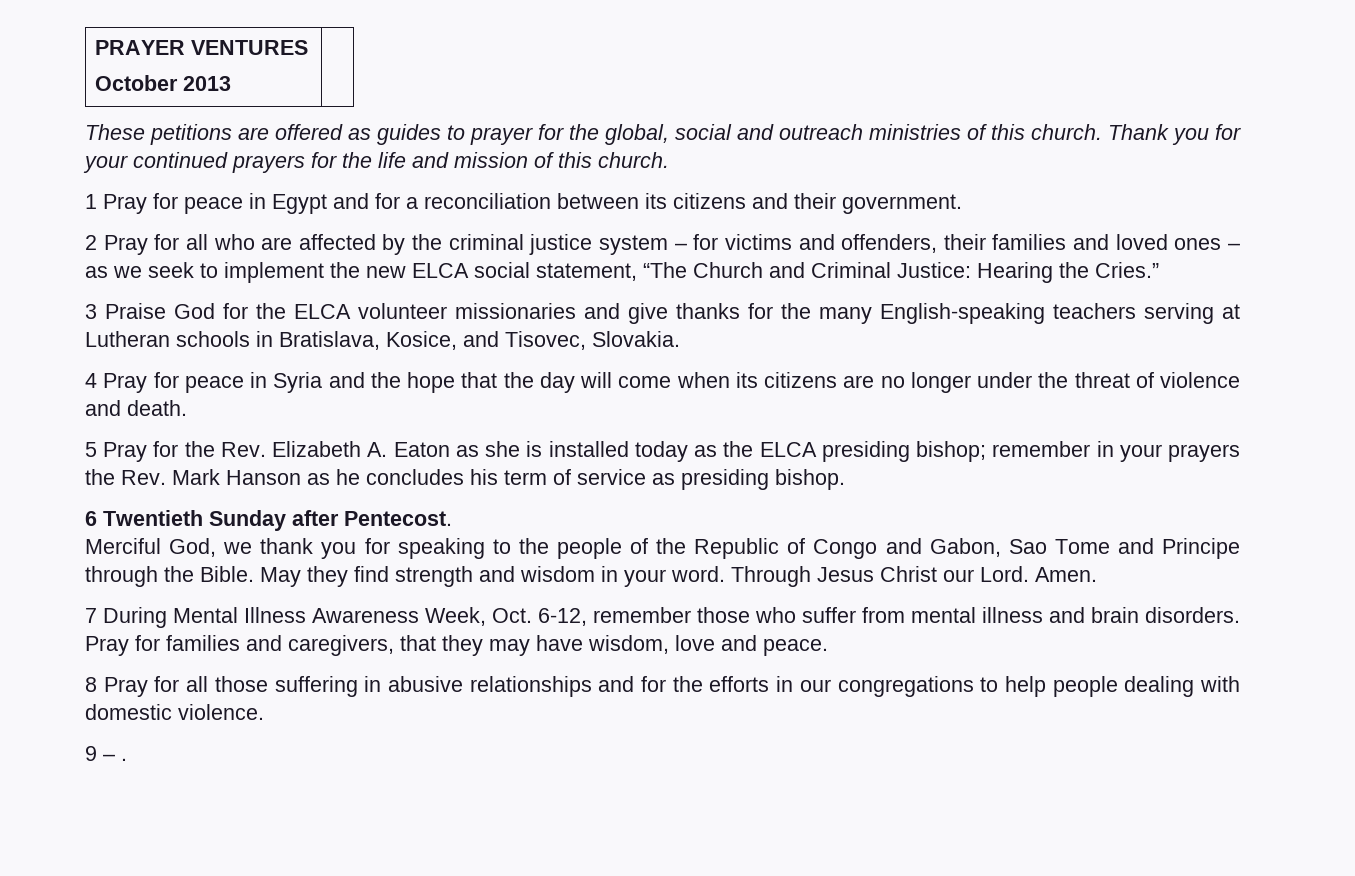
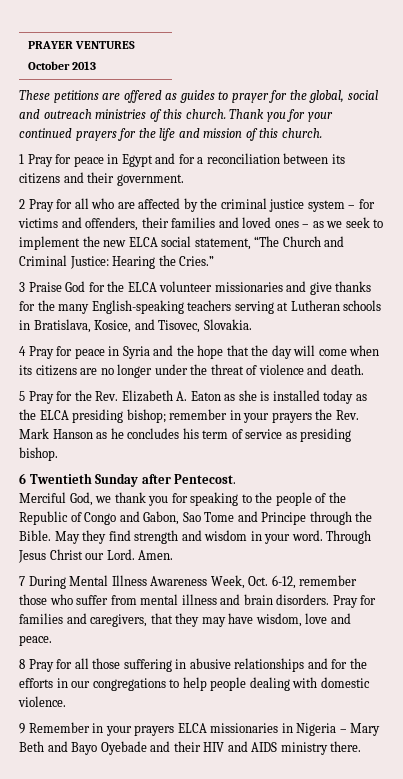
- 9 – .
+ 9 Remember in your prayers ELCA missionaries in Nigeria – Mary Beth and Bayo Oyebade and their HIV and AIDS ministry there.

